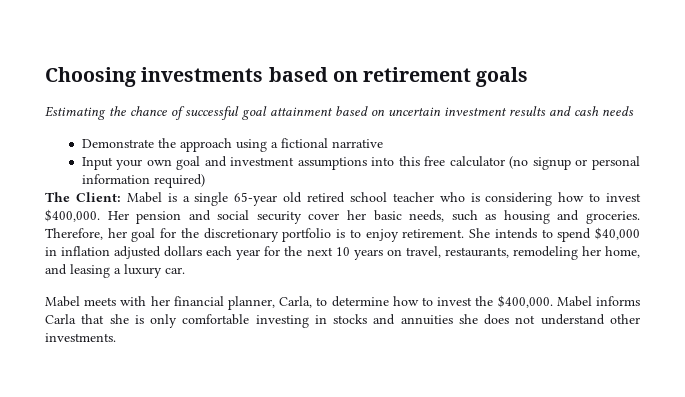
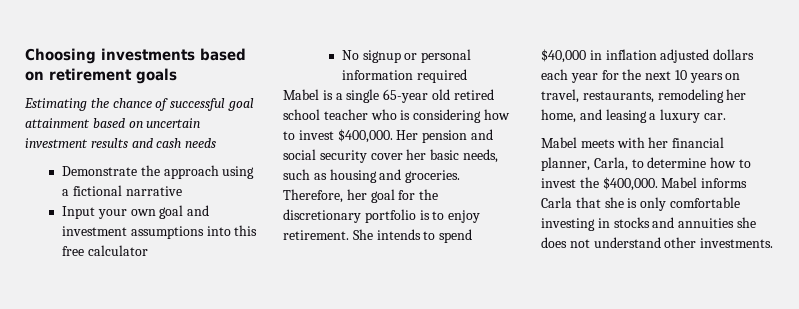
- Input your own goal and investment assumptions into this free calculator (no signup or personal information required)
- The Client: Mabel is a single 65-year old retired school teacher who is considering how to invest $400,000.
+ Input your own goal and investment assumptions into this free calculator
+ No signup or personal information required
+ Mabel is a single 65-year old retired school teacher who is considering how to invest $400,000.

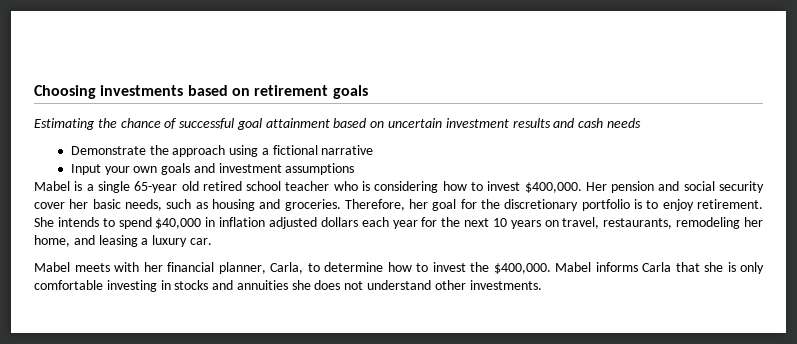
- Input your own goal and investment assumptions into this free calculator
- No signup or personal information required
+ Input your own goals and investment assumptions

